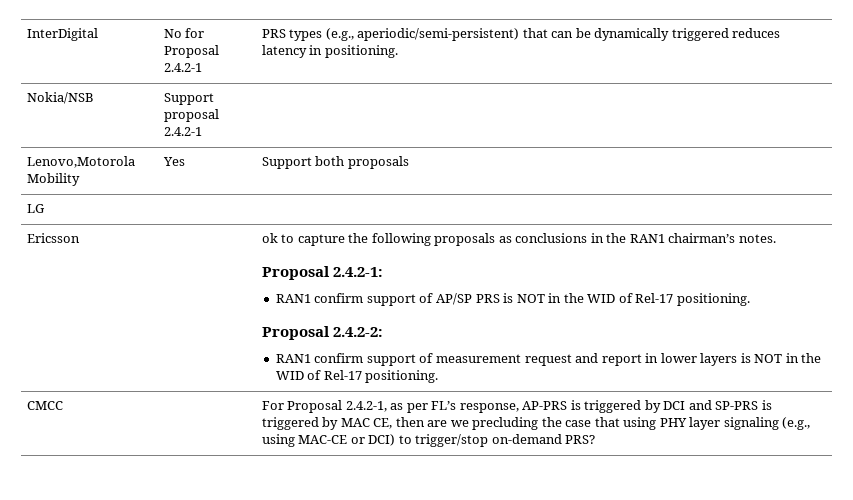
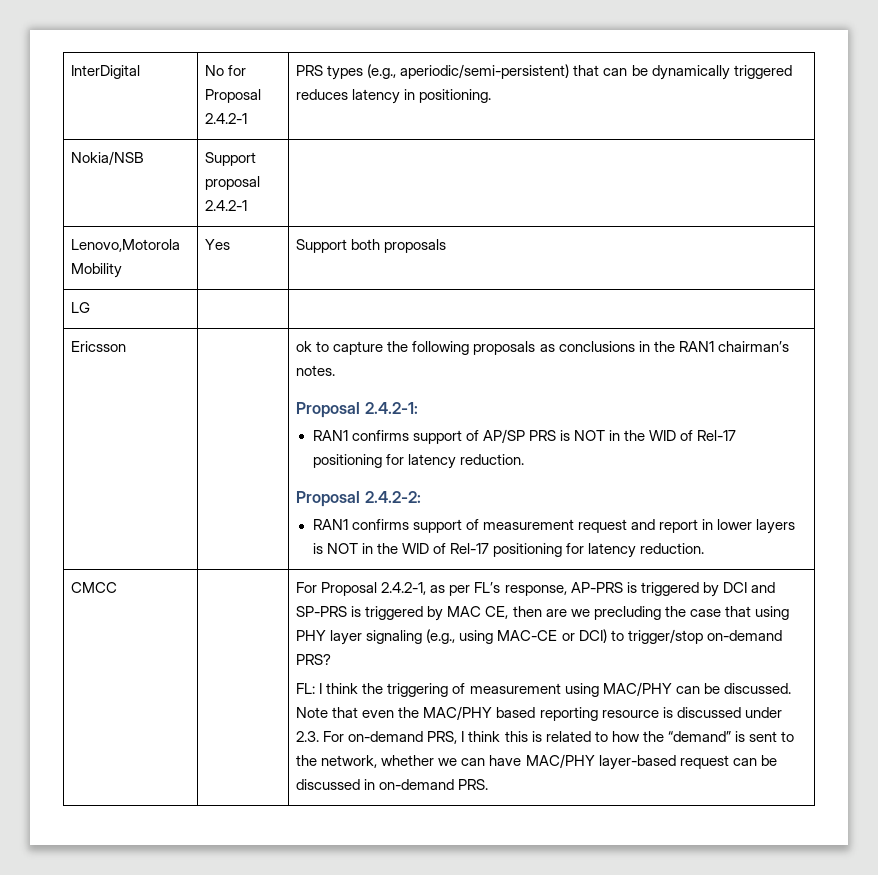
- RAN1 confirm support of AP/SP PRS is NOT in the WID of Rel-17 positioning.
+ RAN1 confirms support of AP/SP PRS is NOT in the WID of Rel-17 positioning for latency reduction.
- RAN1 confirm support of measurement request and report in lower layers is NOT in the WID of Rel-17 positioning.
+ RAN1 confirms support of measurement request and report in lower layers is NOT in the WID of Rel-17 positioning for latency reduction.
+ FL: I think the triggering of measurement using MAC/PHY can be discussed. Note that even the MAC/PHY based reporting resource is discussed under 2.3. For on-demand PRS, I think this is related to how the “demand” is sent to the network, whether we can have MAC/PHY layer-based request can be discussed in on-demand PRS.

